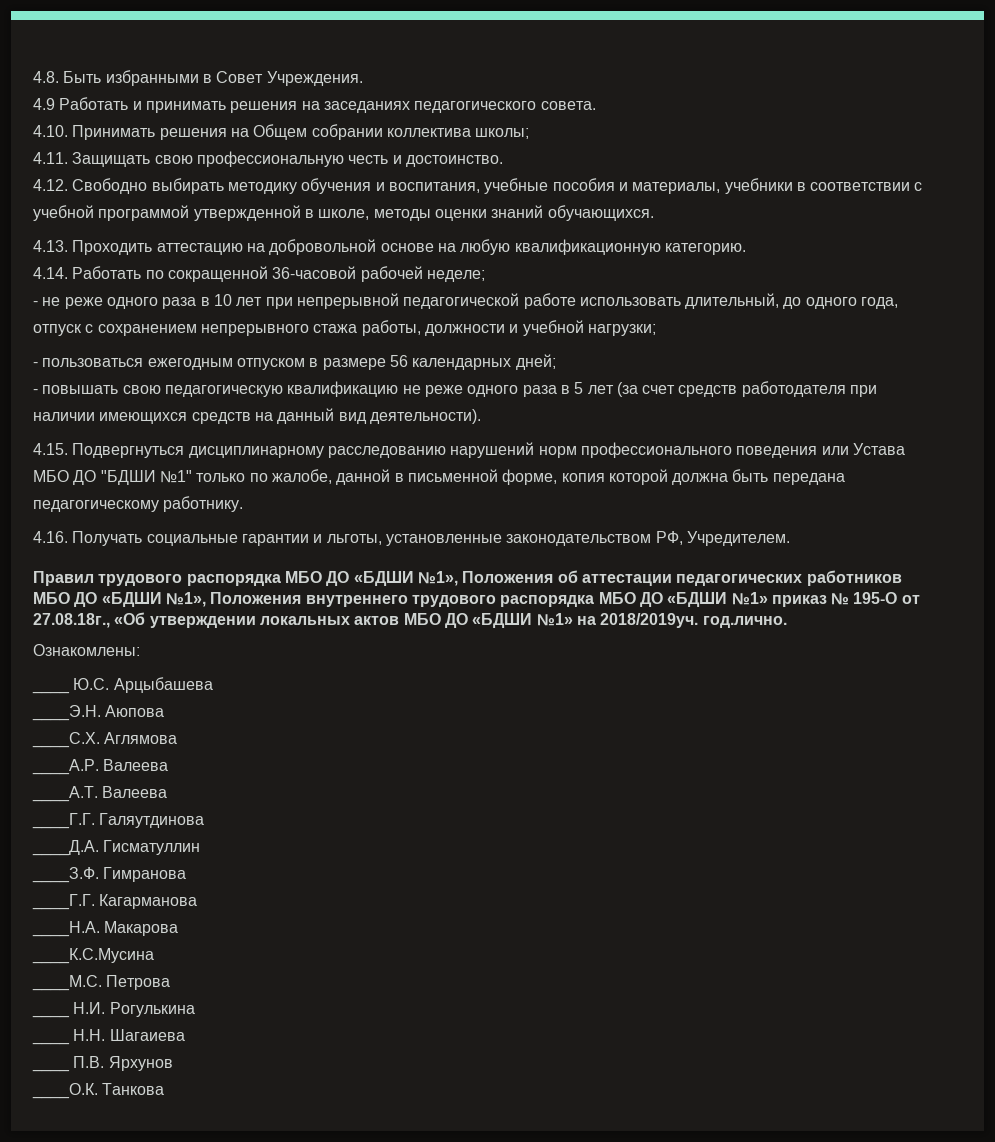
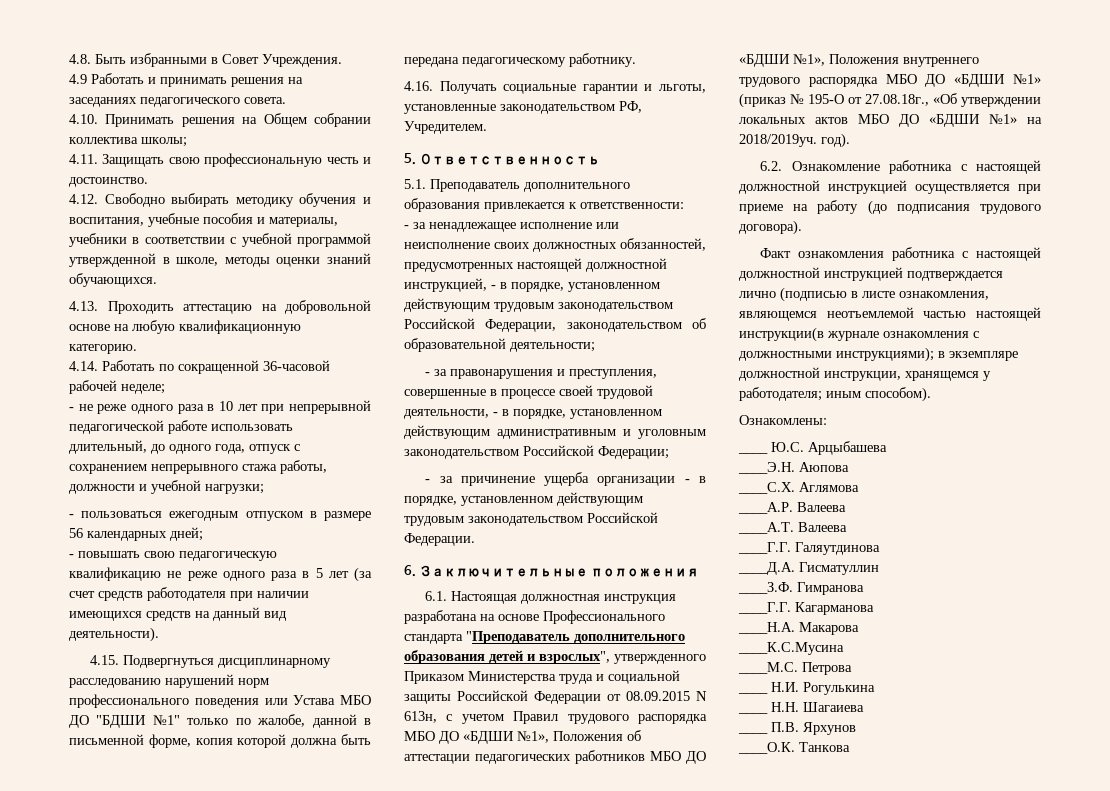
- Правил трудового распорядка МБО ДО «БДШИ №1», Положения об аттестации педагогических работников МБО ДО «БДШИ №1», Положения внутреннего трудового распорядка МБО ДО «БДШИ №1» приказ № 195-О от 27.08.18г., «Об утверждении локальных актов МБО ДО «БДШИ №1» на 2018/2019уч. год.лично.
+ 5. Ответственность
+ 5.1. Преподаватель дополнительного образования привлекается к ответственности:
+ - за ненадлежащее исполнение или неисполнение своих должностных обязанностей, предусмотренных настоящей должностной инструкцией, - в порядке, установленном действующим трудовым законодательством Российской Федерации, законодательством об образовательной деятельности;
+ - за правонарушения и преступления, совершенные в процессе своей трудовой деятельности, - в порядке, установленном действующим административным и уголовным законодательством Российской Федерации;
+ - за причинение ущерба организации - в порядке, установленном действующим трудовым законодательством Российской Федерации.
+ 6. Заключительные положения
+ 6.1. Настоящая должностная инструкция разработана на основе Профессионального стандарта "Преподаватель дополнительного образования детей и взрослых", утвержденного Приказом Министерства труда и социальной защиты Российской Федерации от 08.09.2015 N 613н, с учетом Правил трудового распорядка МБО ДО «БДШИ №1», Положения об аттестации педагогических работников МБО ДО «БДШИ №1», Положения внутреннего трудового распорядка МБО ДО «БДШИ №1» (приказ № 195-О от 27.08.18г., «Об утверждении локальных актов МБО ДО «БДШИ №1» на 2018/2019уч. год).
+ 6.2. Ознакомление работника с настоящей должностной инструкцией осуществляется при приеме на работу (до подписания трудового договора).
+ Факт ознакомления работника с настоящей должностной инструкцией подтверждается лично (подписью в листе ознакомления, являющемся неотъемлемой частью настоящей инструкции(в журнале ознакомления с должностными инструкциями); в экземпляре должностной инструкции, хранящемся у работодателя; иным способом).

